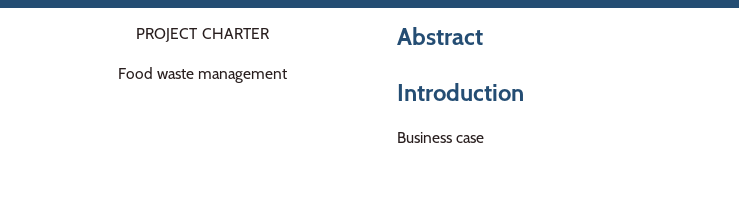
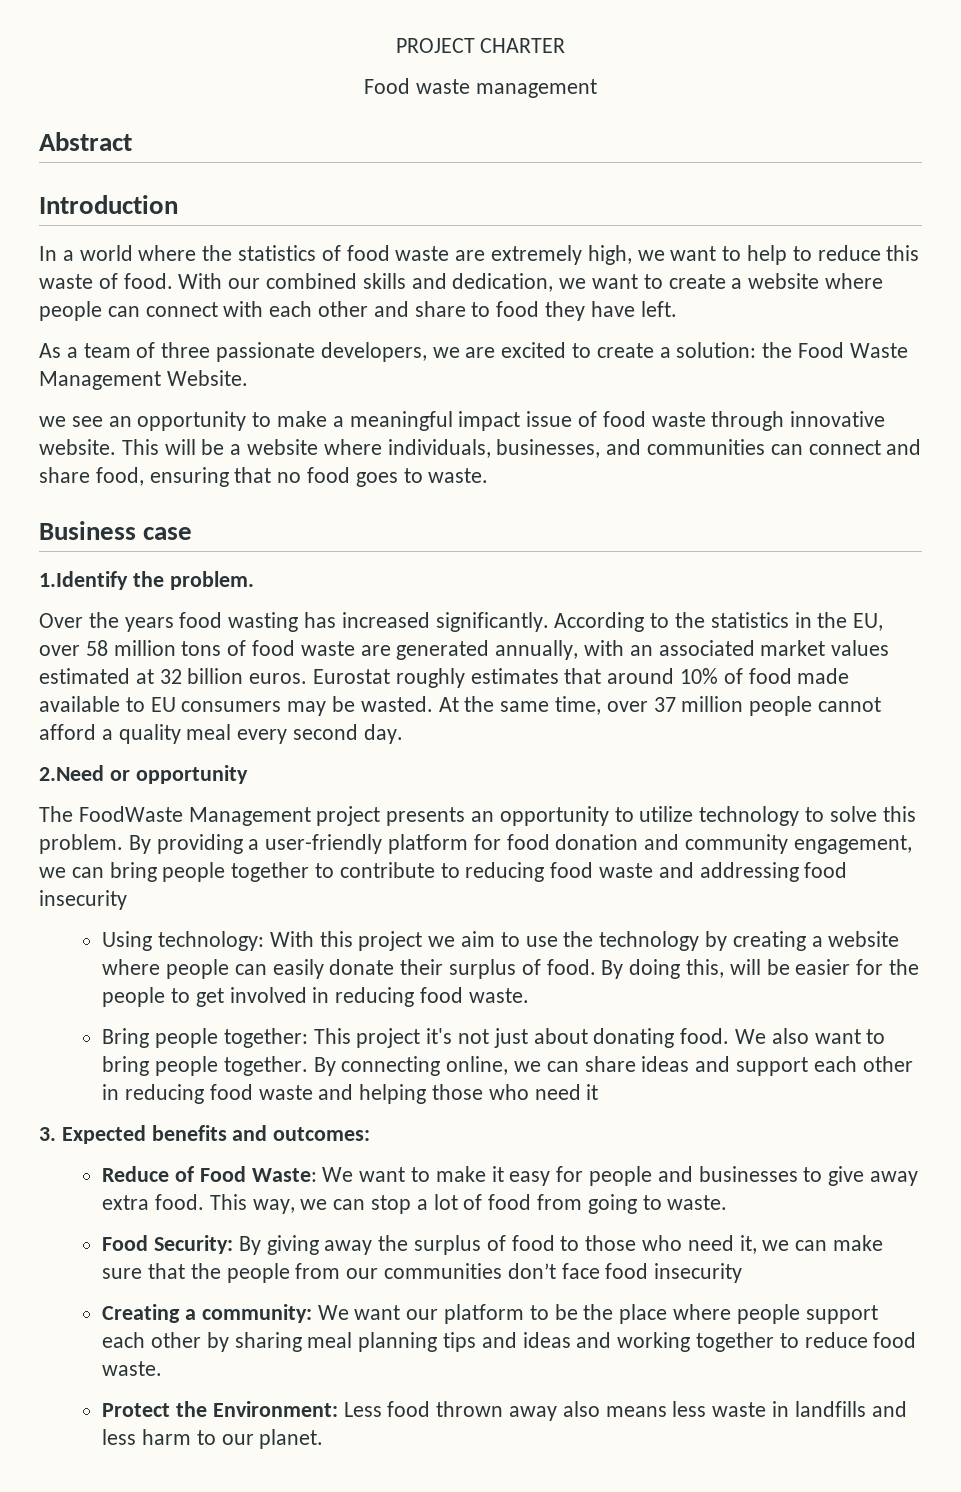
+ In a world where the statistics of food waste are extremely high, we want to help to reduce this waste of food. With our combined skills and dedication, we want to create a website where people can connect with each other and share to food they have left.
+ As a team of three passionate developers, we are excited to create a solution: the Food Waste Management Website.
+ we see an opportunity to make a meaningful impact issue of food waste through innovative website. This will be a website where individuals, businesses, and communities can connect and share food, ensuring that no food goes to waste.
  Business case
+ 1.Identify the problem.
+ Over the years food wasting has increased significantly. According to the statistics in the EU, over 58 million tons of food waste are generated annually, with an associated market values estimated at 32 billion euros. Eurostat roughly estimates that around 10% of food made available to EU consumers may be wasted. At the same time, over 37 million people cannot afford a quality meal every second day.
+ 2.Need or opportunity
+ The FoodWaste Management project presents an opportunity to utilize technology to solve this problem. By providing a user-friendly platform for food donation and community engagement, we can bring people together to contribute to reducing food waste and addressing food insecurity
+ Using technology: With this project we aim to use the technology by creating a website where people can easily donate their surplus of food. By doing this, will be easier for the people to get involved in reducing food waste.
+ Bring people together: This project it's not just about donating food. We also want to bring people together. By connecting online, we can share ideas and support each other in reducing food waste and helping those who need it
+ 3. Expected benefits and outcomes:
+ Reduce of Food Waste: We want to make it easy for people and businesses to give away extra food. This way, we can stop a lot of food from going to waste.
+ Food Security: By giving away the surplus of food to those who need it, we can make sure that the people from our communities don’t face food insecurity
+ Creating a community: We want our platform to be the place where people support each other by sharing meal planning tips and ideas and working together to reduce food waste.
+ Protect the Environment: Less food thrown away also means less waste in landfills and less harm to our planet.

